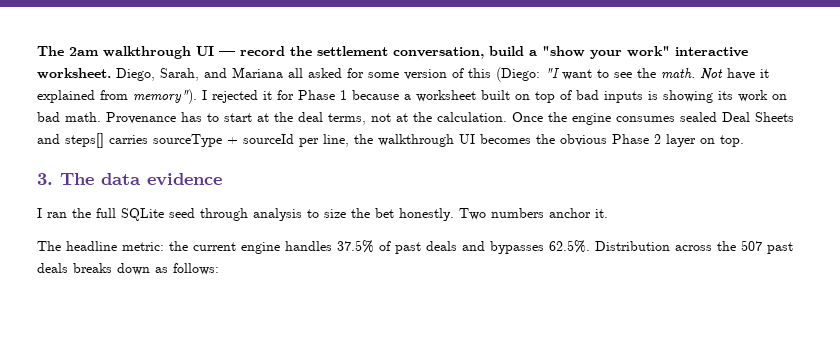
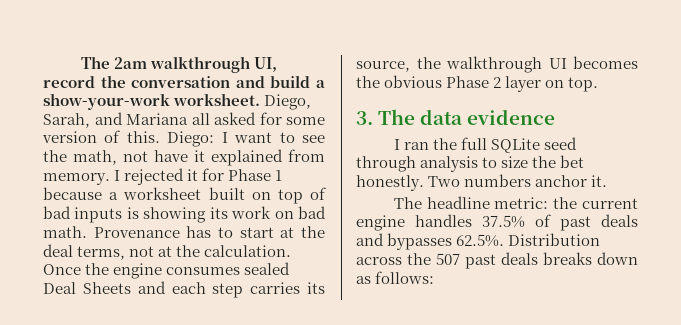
- The 2am walkthrough UI — record the settlement conversation, build a "show your work" interactive worksheet.
+ The 2am walkthrough UI, record the conversation and build a show-your-work worksheet.
- Diego, Sarah, and Mariana all asked for some version of this (Diego: "I want to see the math. Not have it explained from memory").
+ Diego, Sarah, and Mariana all asked for some version of this. Diego: I want to see the math, not have it explained from memory.
- Once the engine consumes sealed Deal Sheets and steps[] carries sourceType + sourceId per line, the walkthrough UI becomes the obvious Phase 2 layer on top.
+ Once the engine consumes sealed Deal Sheets and each step carries its source, the walkthrough UI becomes the obvious Phase 2 layer on top.

